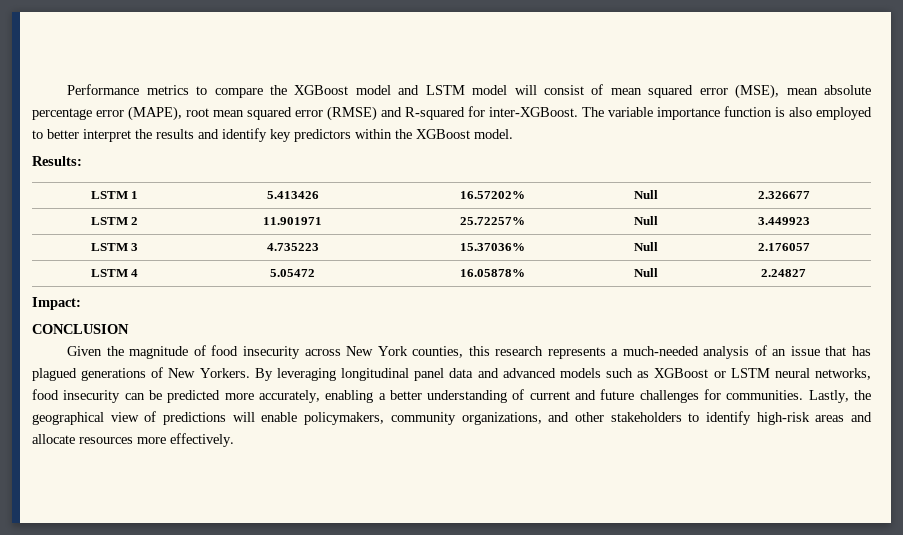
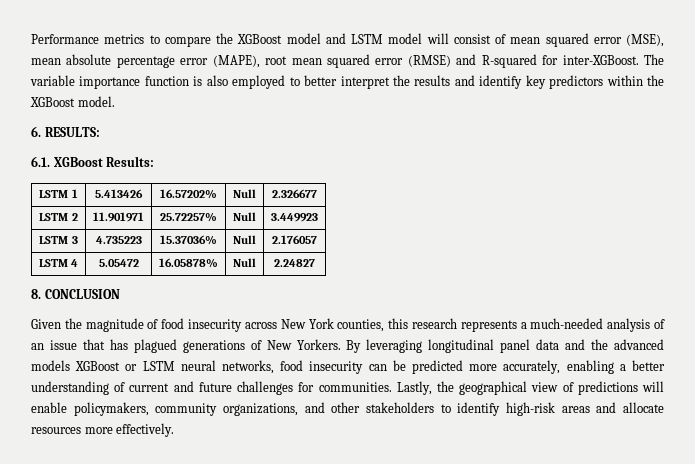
- Results:
+ 6. RESULTS:
+ 6.1. XGBoost Results:
- Impact:
- CONCLUSION
+ 8. CONCLUSION
- By leveraging longitudinal panel data and advanced models such as XGBoost or LSTM neural networks, food insecurity can be predicted more accurately, enabling a better understanding of current and future challenges for communities.
+ By leveraging longitudinal panel data and the advanced models XGBoost or LSTM neural networks, food insecurity can be predicted more accurately, enabling a better understanding of current and future challenges for communities.

